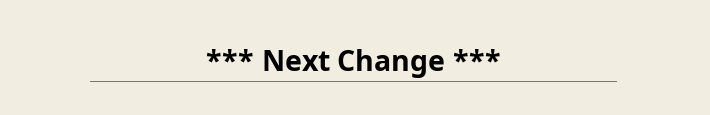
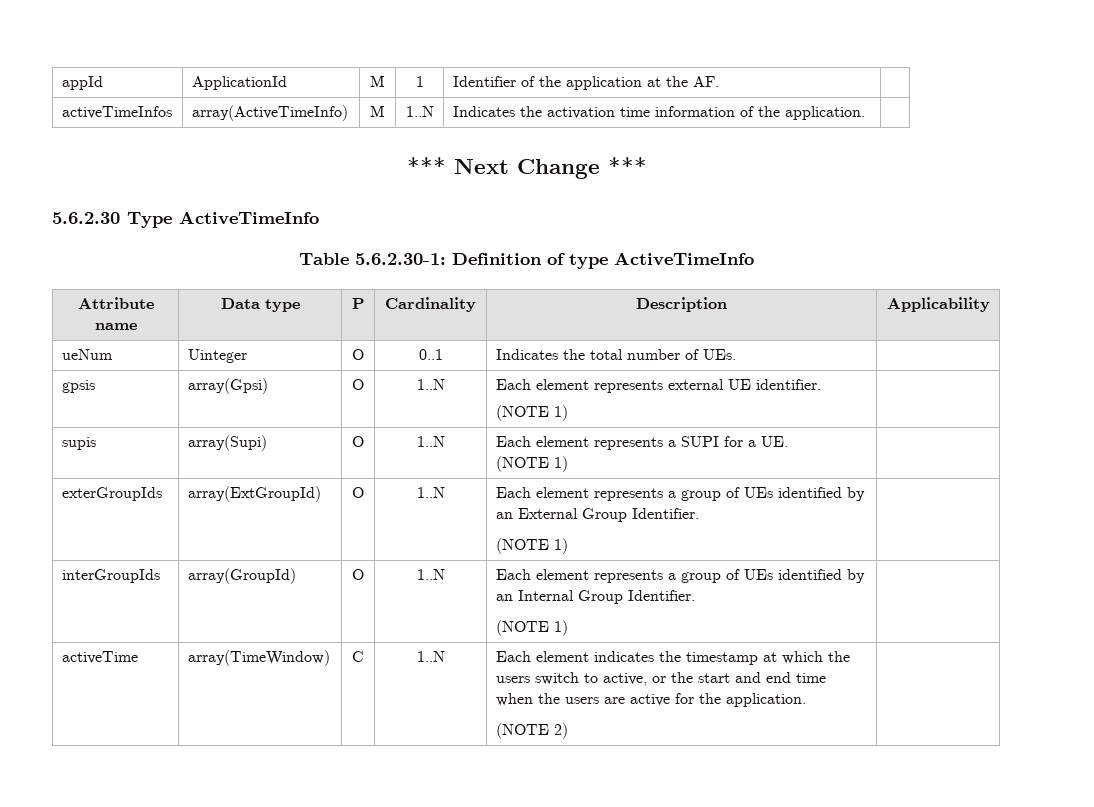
+ appId | ApplicationId | M | 1 | Identifier of the application at the AF. |
+ activeTimeInfos | array(ActiveTimeInfo) | M | 1..N | Indicates the activation time information of the application. |
  *** Next Change ***
+ 5.6.2.30 Type ActiveTimeInfo
+ Table 5.6.2.30-1: Definition of type ActiveTimeInfo
+ Attribute name | Data type | P | Cardinality | Description | Applicability
+ ueNum | Uinteger | O | 0..1 | Indicates the total number of UEs. |
+ gpsis | array(Gpsi) | O | 1..N | Each element represents external UE identifier.
+ (NOTE 1) |
+ supis | array(Supi) | O | 1..N | Each element represents a SUPI for a UE.
+ (NOTE 1) |
+ exterGroupIds | array(ExtGroupId) | O | 1..N | Each element represents a group of UEs identified by an External Group Identifier.
+ (NOTE 1) |
+ interGroupIds | array(GroupId) | O | 1..N | Each element represents a group of UEs identified by an Internal Group Identifier.
+ (NOTE 1) |
+ activeTime | array(TimeWindow) | C | 1..N | Each element indicates the timestamp at which the users switch to active, or the start and end time when the users are active for the application.
+ (NOTE 2) |

